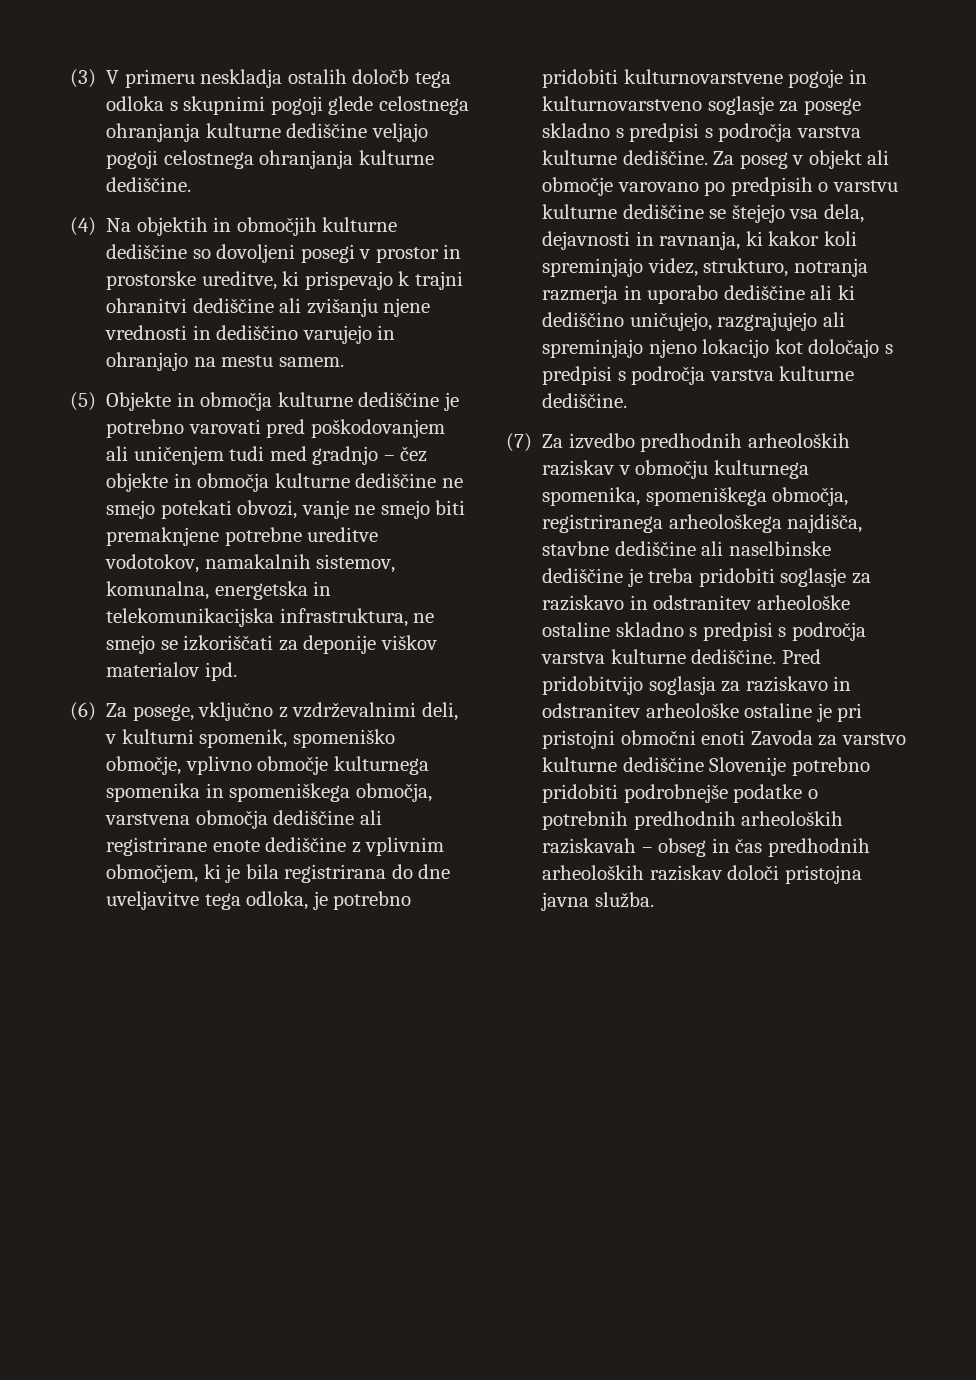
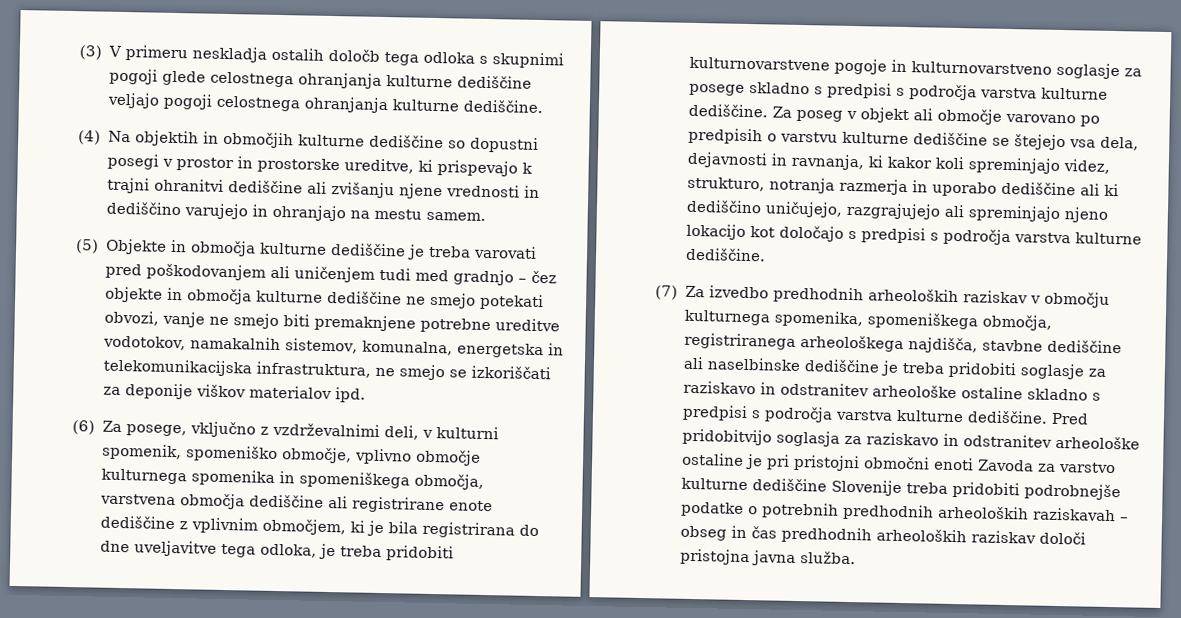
- (4) Na objektih in območjih kulturne dediščine so dovoljeni posegi v prostor in prostorske ureditve, ki prispevajo k trajni ohranitvi dediščine ali zvišanju njene vrednosti in dediščino varujejo in ohranjajo na mestu samem.
+ (4) Na objektih in območjih kulturne dediščine so dopustni posegi v prostor in prostorske ureditve, ki prispevajo k trajni ohranitvi dediščine ali zvišanju njene vrednosti in dediščino varujejo in ohranjajo na mestu samem.
- (5) Objekte in območja kulturne dediščine je potrebno varovati pred poškodovanjem ali uničenjem tudi med gradnjo – čez objekte in območja kulturne dediščine ne smejo potekati obvozi, vanje ne smejo biti premaknjene potrebne ureditve vodotokov, namakalnih sistemov, komunalna, energetska in telekomunikacijska infrastruktura, ne smejo se izkoriščati za deponije viškov materialov ipd.
+ (5) Objekte in območja kulturne dediščine je treba varovati pred poškodovanjem ali uničenjem tudi med gradnjo – čez objekte in območja kulturne dediščine ne smejo potekati obvozi, vanje ne smejo biti premaknjene potrebne ureditve vodotokov, namakalnih sistemov, komunalna, energetska in telekomunikacijska infrastruktura, ne smejo se izkoriščati za deponije viškov materialov ipd.
- (6) Za posege, vključno z vzdrževalnimi deli, v kulturni spomenik, spomeniško območje, vplivno območje kulturnega spomenika in spomeniškega območja, varstvena območja dediščine ali registrirane enote dediščine z vplivnim območjem, ki je bila registrirana do dne uveljavitve tega odloka, je potrebno pridobiti kulturnovarstvene pogoje in kulturnovarstveno soglasje za posege skladno s predpisi s področja varstva kulturne dediščine.
+ (6) Za posege, vključno z vzdrževalnimi deli, v kulturni spomenik, spomeniško območje, vplivno območje kulturnega spomenika in spomeniškega območja, varstvena območja dediščine ali registrirane enote dediščine z vplivnim območjem, ki je bila registrirana do dne uveljavitve tega odloka, je treba pridobiti kulturnovarstvene pogoje in kulturnovarstveno soglasje za posege skladno s predpisi s področja varstva kulturne dediščine.
- Pred pridobitvijo soglasja za raziskavo in odstranitev arheološke ostaline je pri pristojni območni enoti Zavoda za varstvo kulturne dediščine Slovenije potrebno pridobiti podrobnejše podatke o potrebnih predhodnih arheoloških raziskavah – obseg in čas predhodnih arheoloških raziskav določi pristojna javna služba.
+ Pred pridobitvijo soglasja za raziskavo in odstranitev arheološke ostaline je pri pristojni območni enoti Zavoda za varstvo kulturne dediščine Slovenije treba pridobiti podrobnejše podatke o potrebnih predhodnih arheoloških raziskavah – obseg in čas predhodnih arheoloških raziskav določi pristojna javna služba.

